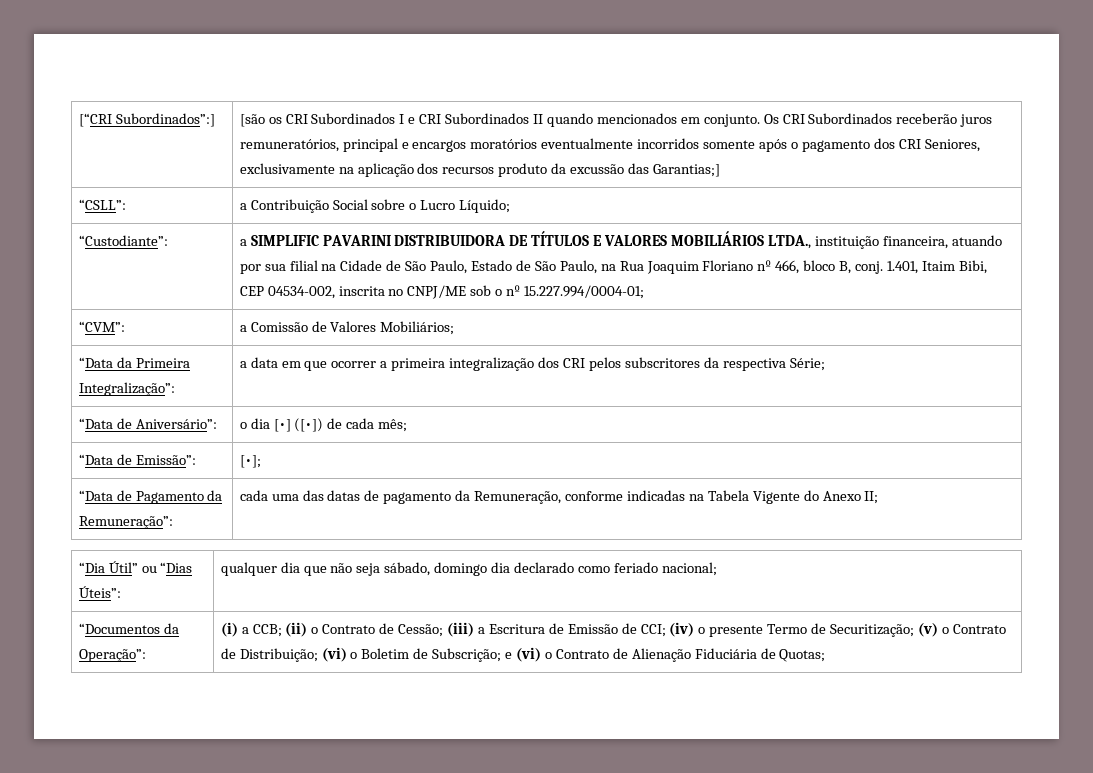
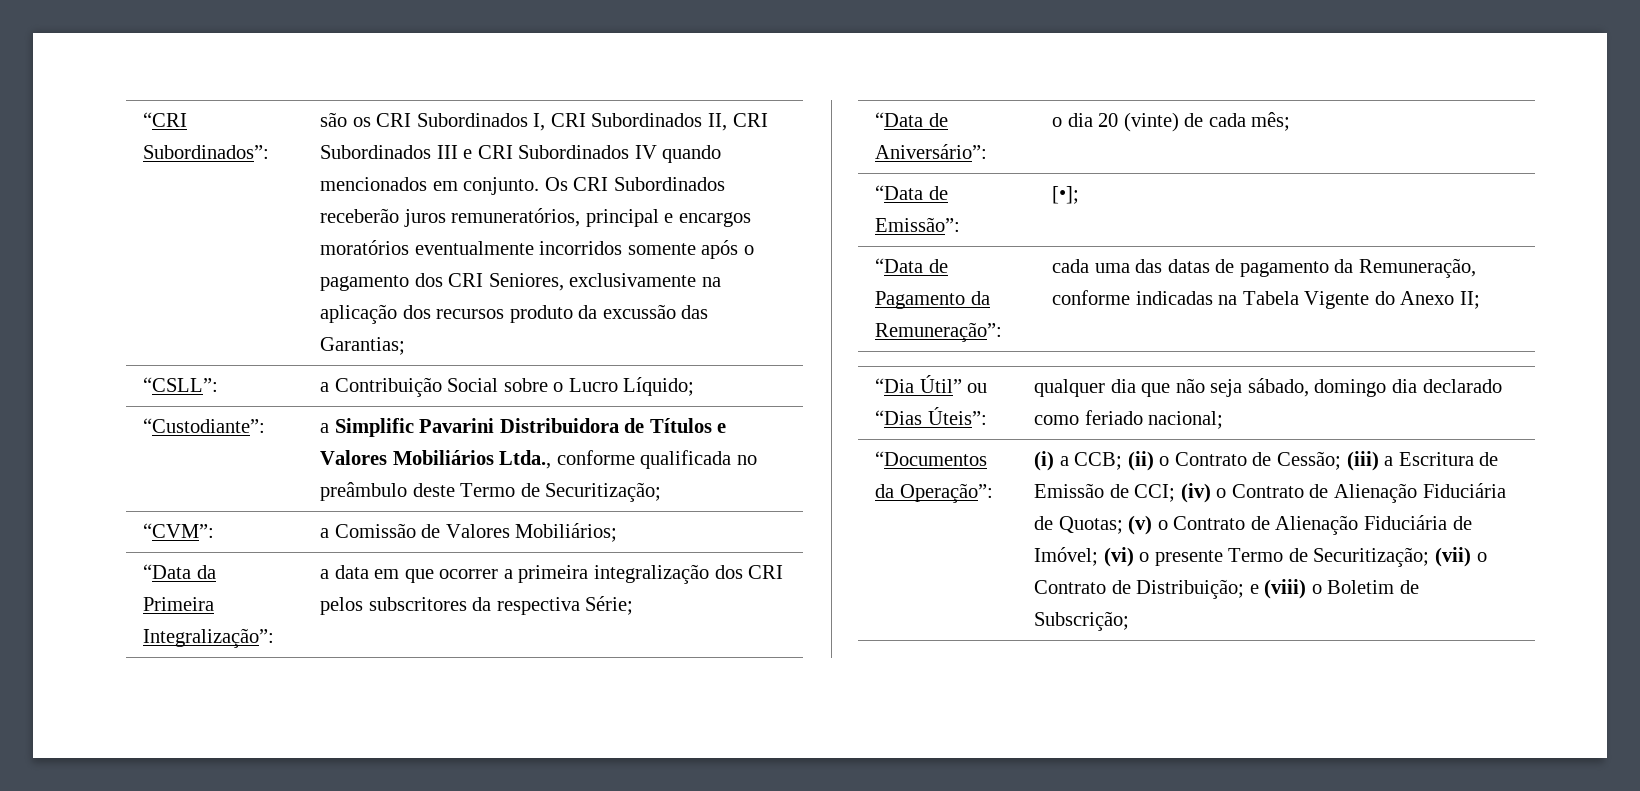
- [“CRI Subordinados”:] | [são os CRI Subordinados I e CRI Subordinados II quando mencionados em conjunto.
+ “CRI Subordinados”: | são os CRI Subordinados I, CRI Subordinados II, CRI Subordinados III e CRI Subordinados IV quando mencionados em conjunto.
- Os CRI Subordinados receberão juros remuneratórios, principal e encargos moratórios eventualmente incorridos somente após o pagamento dos CRI Seniores, exclusivamente na aplicação dos recursos produto da excussão das Garantias;]
+ Os CRI Subordinados receberão juros remuneratórios, principal e encargos moratórios eventualmente incorridos somente após o pagamento dos CRI Seniores, exclusivamente na aplicação dos recursos produto da excussão das Garantias;
- a SIMPLIFIC PAVARINI DISTRIBUIDORA DE TÍTULOS E VALORES MOBILIÁRIOS LTDA., instituição financeira, atuando por sua filial na Cidade de São Paulo, Estado de São Paulo, na Rua Joaquim Floriano nº 466, bloco B, conj. 1.401, Itaim Bibi, CEP 04534-002, inscrita no CNPJ/ME sob o nº 15.227.994/0004-01;
+ a Simplific Pavarini Distribuidora de Títulos e Valores Mobiliários Ltda., conforme qualificada no preâmbulo deste Termo de Securitização;
- “Data de Aniversário”: | o dia [•] ([•]) de cada mês;
+ “Data de Aniversário”: | o dia 20 (vinte) de cada mês;
- (i) a CCB; (ii) o Contrato de Cessão; (iii) a Escritura de Emissão de CCI; (iv) o presente Termo de Securitização; (v) o Contrato de Distribuição; (vi) o Boletim de Subscrição; e (vi) o Contrato de Alienação Fiduciária de Quotas;
+ (i) a CCB; (ii) o Contrato de Cessão; (iii) a Escritura de Emissão de CCI; (iv) o Contrato de Alienação Fiduciária de Quotas; (v) o Contrato de Alienação Fiduciária de Imóvel; (vi) o presente Termo de Securitização; (vii) o Contrato de Distribuição; e (viii) o Boletim de Subscrição;

